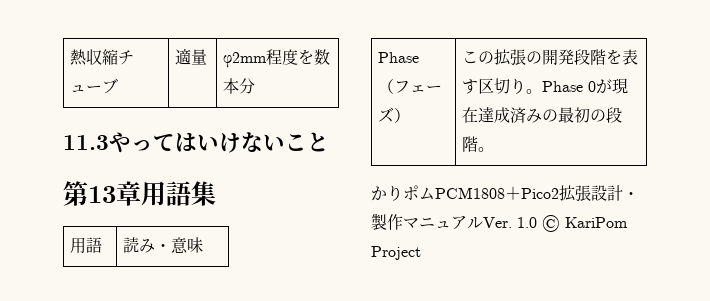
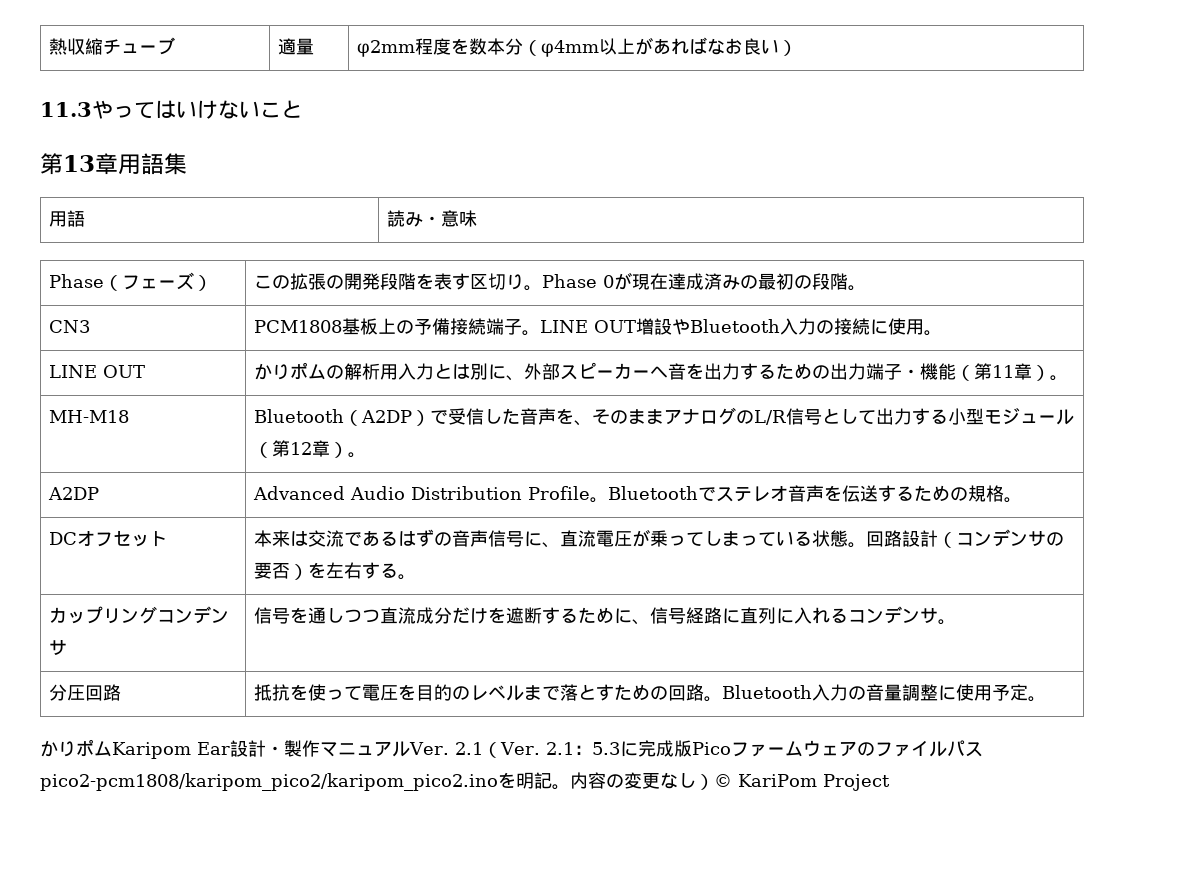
- 熱収縮チューブ | 適量 | φ2mm程度を数本分
+ 熱収縮チューブ | 適量 | φ2mm程度を数本分（φ4mm以上があればなお良い）
- かりポムPCM1808＋Pico2拡張設計・製作マニュアルVer. 1.0 © KariPom Project
+ CN3 | PCM1808基板上の予備接続端子。LINE OUT増設やBluetooth入力の接続に使用。
+ LINE OUT | かりポムの解析用入力とは別に、外部スピーカーへ音を出力するための出力端子・機能（第11章）。
+ MH-M18 | Bluetooth（A2DP）で受信した音声を、そのままアナログのL/R信号として出力する小型モジュール（第12章）。
+ A2DP | Advanced Audio Distribution Profile。Bluetoothでステレオ音声を伝送するための規格。
+ DCオフセット | 本来は交流であるはずの音声信号に、直流電圧が乗ってしまっている状態。回路設計（コンデンサの要否）を左右する。
+ カップリングコンデンサ | 信号を通しつつ直流成分だけを遮断するために、信号経路に直列に入れるコンデンサ。
+ 分圧回路 | 抵抗を使って電圧を目的のレベルまで落とすための回路。Bluetooth入力の音量調整に使用予定。
+ かりポムKaripom Ear設計・製作マニュアルVer. 2.1（Ver. 2.1：5.3に完成版Picoファームウェアのファイルパスpico2-pcm1808/karipom_pico2/karipom_pico2.inoを明記。内容の変更なし）© KariPom Project

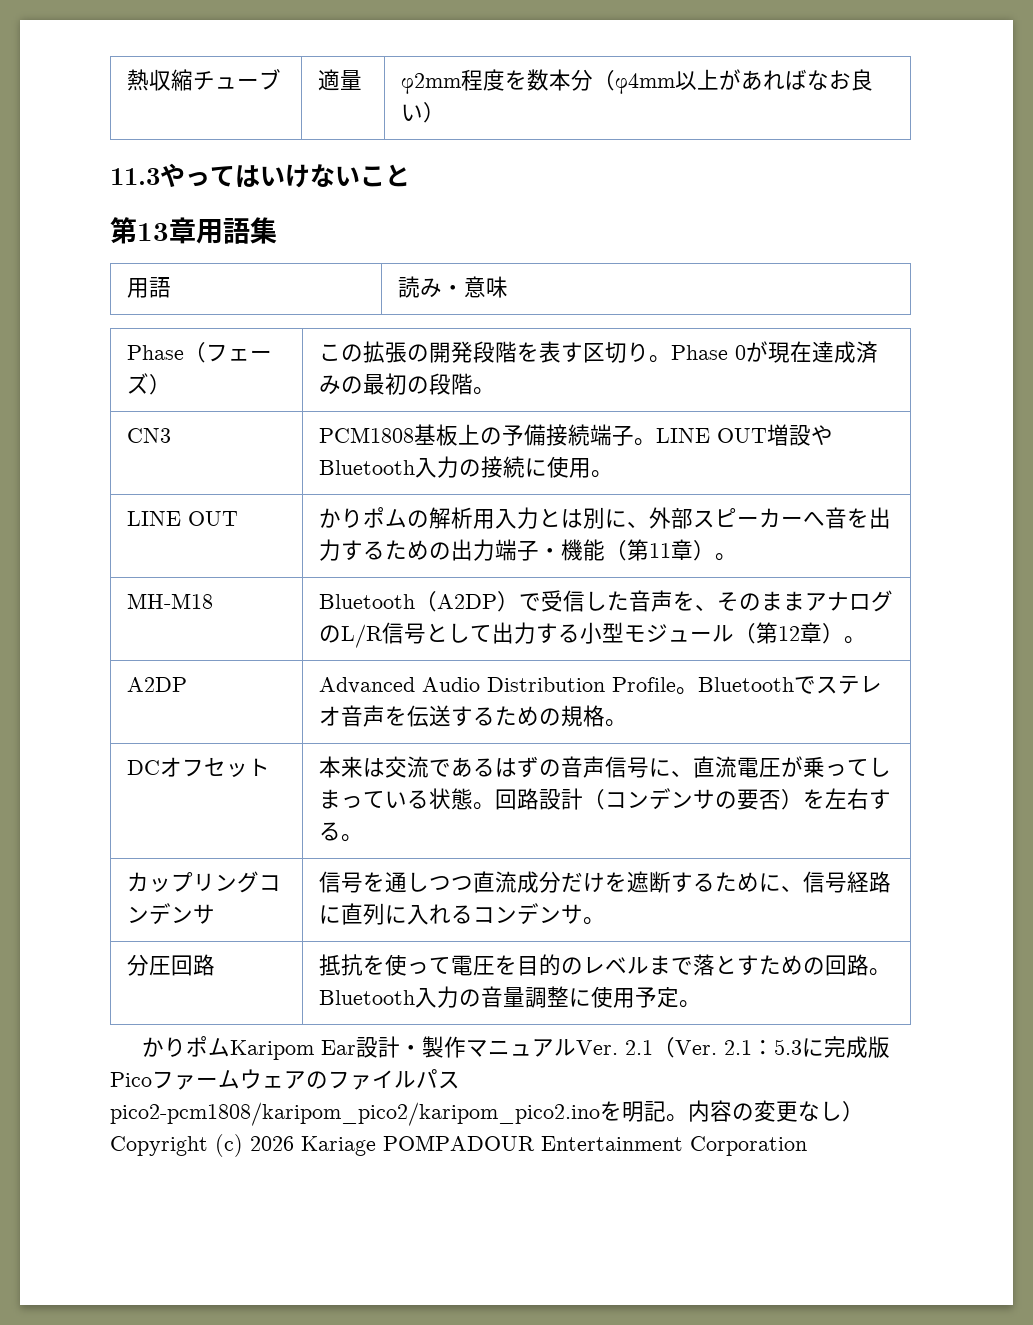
- 内容の変更なし）© KariPom Project
+ 内容の変更なし）Copyright (c) 2026 Kariage POMPADOUR Entertainment Corporation

